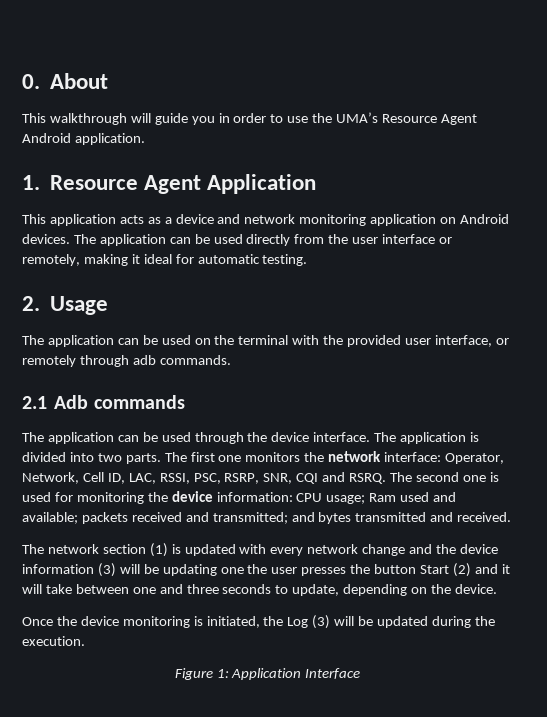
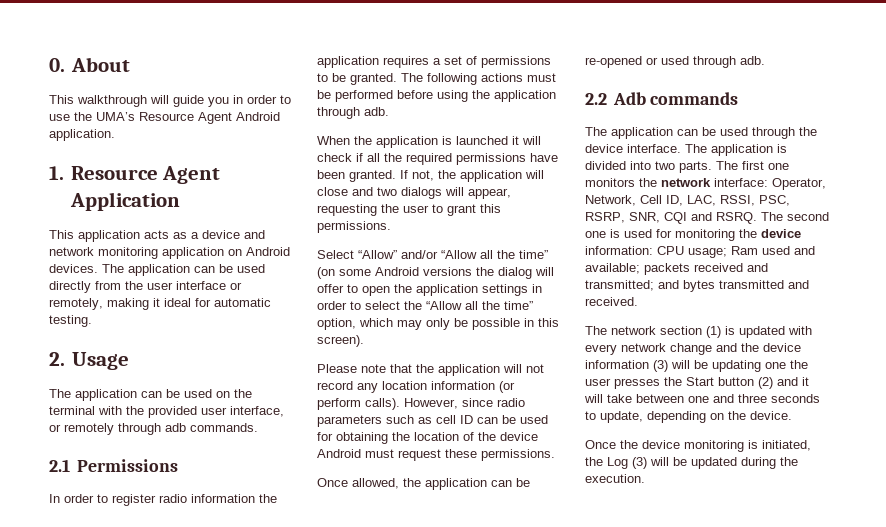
- 2.1 Adb commands
+ 2.1 Permissions
+ In order to register radio information the application requires a set of permissions to be granted. The following actions must be performed before using the application through adb.
+ When the application is launched it will check if all the required permissions have been granted. If not, the application will close and two dialogs will appear, requesting the user to grant this permissions.
+ Select “Allow” and/or “Allow all the time” (on some Android versions the dialog will offer to open the application settings in order to select the “Allow all the time” option, which may only be possible in this screen).
+ Please note that the application will not record any location information (or perform calls). However, since radio parameters such as cell ID can be used for obtaining the location of the device Android must request these permissions.
+ Once allowed, the application can be re-opened or used through adb.
+ 2.2 Adb commands
- The network section (1) is updated with every network change and the device information (3) will be updating one the user presses the button Start (2) and it will take between one and three seconds to update, depending on the device.
+ The network section (1) is updated with every network change and the device information (3) will be updating one the user presses the Start button (2) and it will take between one and three seconds to update, depending on the device.
- Figure 1: Application Interface

